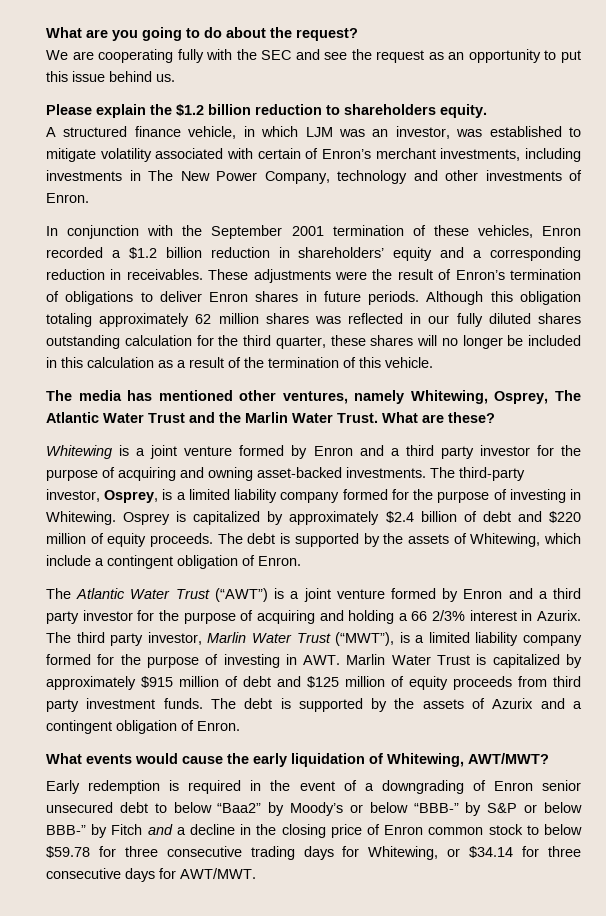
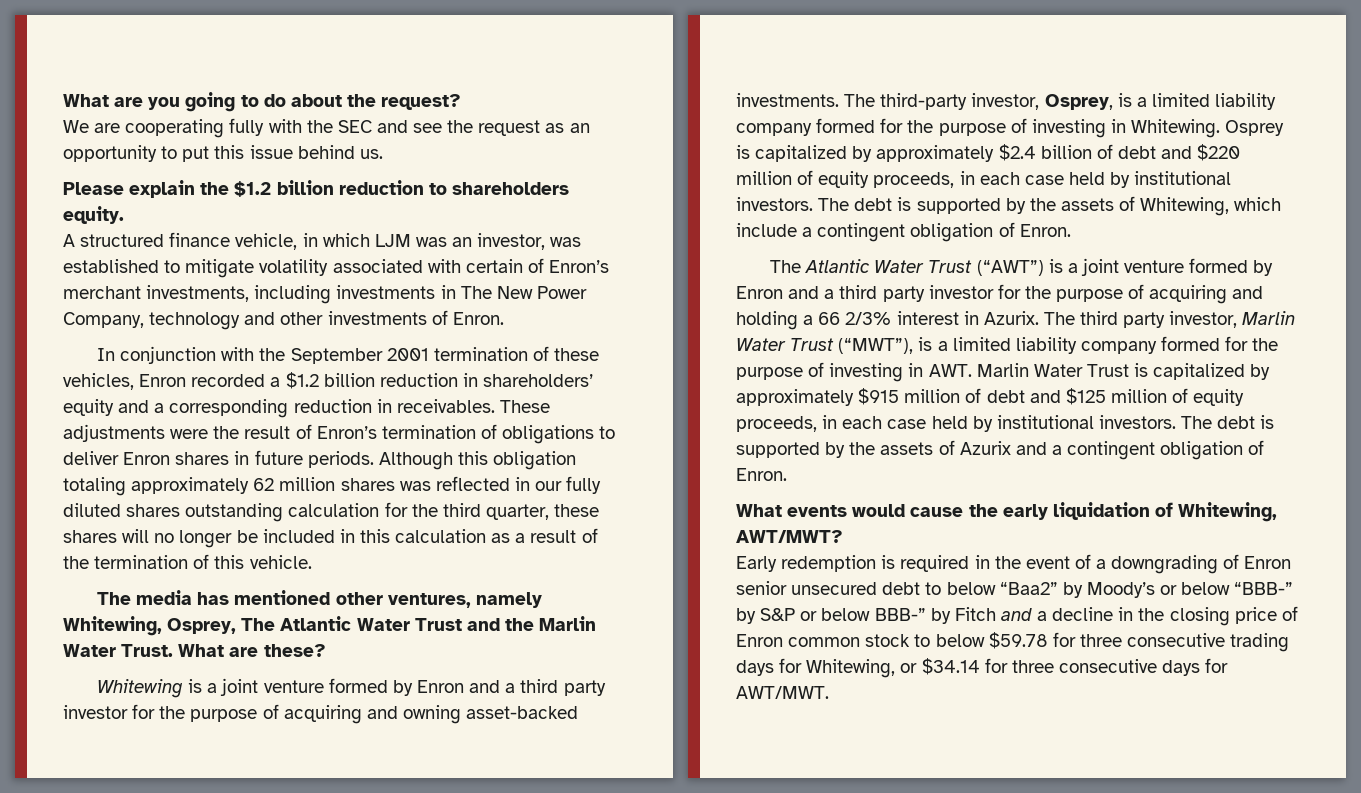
- Osprey is capitalized by approximately $2.4 billion of debt and $220 million of equity proceeds.
+ Osprey is capitalized by approximately $2.4 billion of debt and $220 million of equity proceeds, in each case held by institutional investors.
- The third party investor, Marlin Water Trust (“MWT”), is a limited liability company formed for the purpose of investing in AWT. Marlin Water Trust is capitalized by approximately $915 million of debt and $125 million of equity proceeds from third party investment funds.
+ The third party investor, Marlin Water Trust (“MWT”), is a limited liability company formed for the purpose of investing in AWT. Marlin Water Trust is capitalized by approximately $915 million of debt and $125 million of equity proceeds, in each case held by institutional investors.

